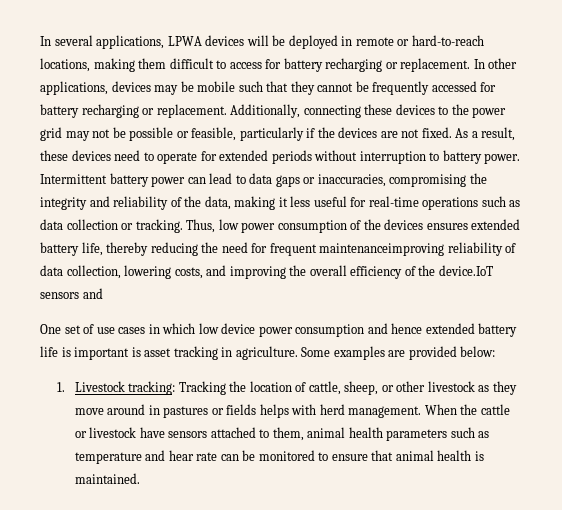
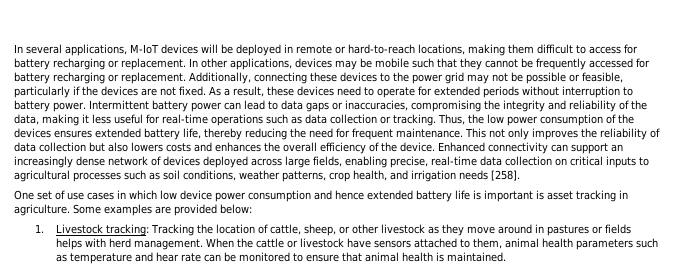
- In several applications, LPWA devices will be deployed in remote or hard-to-reach locations, making them difficult to access for battery recharging or replacement.
+ In several applications, M-IoT devices will be deployed in remote or hard-to-reach locations, making them difficult to access for battery recharging or replacement.
- Thus, low power consumption of the devices ensures extended battery life, thereby reducing the need for frequent maintenanceimproving reliability of data collection, lowering costs, and improving the overall efficiency of the device.IoT sensors and
+ Thus, the low power consumption of the devices ensures extended battery life, thereby reducing the need for frequent maintenance. This not only improves the reliability of data collection but also lowers costs and enhances the overall efficiency of the device. Enhanced connectivity can support an increasingly dense network of devices deployed across large fields, enabling precise, real-time data collection on critical inputs to agricultural processes such as soil conditions, weather patterns, crop health, and irrigation needs [258].

